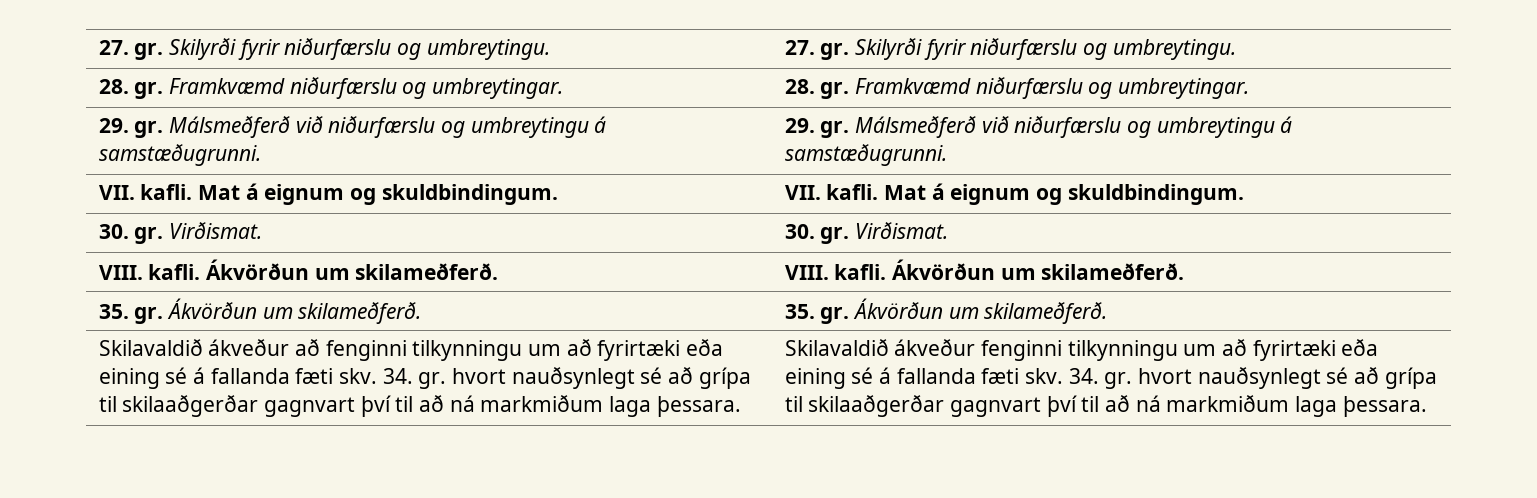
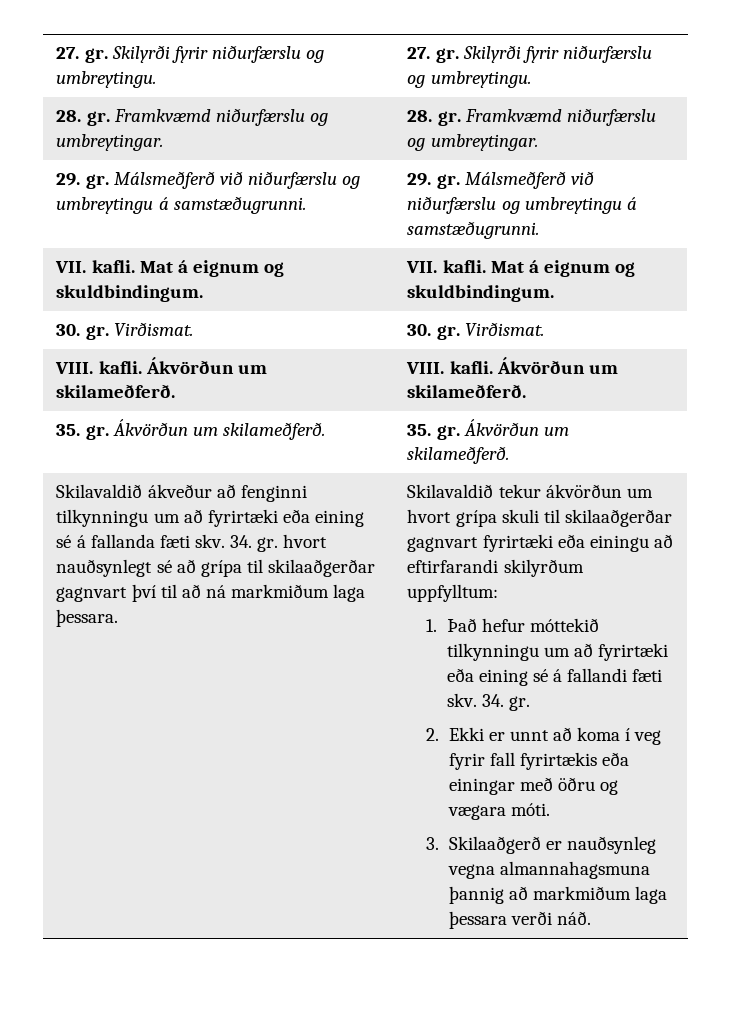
- Skilavaldið ákveður fenginni tilkynningu um að fyrirtæki eða eining sé á fallanda fæti skv. 34. gr. hvort nauðsynlegt sé að grípa til skilaaðgerðar gagnvart því til að ná markmiðum laga þessara.
+ Skilavaldið tekur ákvörðun um hvort grípa skuli til skilaaðgerðar gagnvart fyrirtæki eða einingu að eftirfarandi skilyrðum uppfylltum:
+ 1. Það hefur móttekið tilkynningu um að fyrirtæki eða eining sé á fallandi fæti skv. 34. gr.
+ 2. Ekki er unnt að koma í veg fyrir fall fyrirtækis eða einingar með öðru og vægara móti.
+ 3. Skilaaðgerð er nauðsynleg vegna almannahagsmuna þannig að markmiðum laga þessara verði náð.

